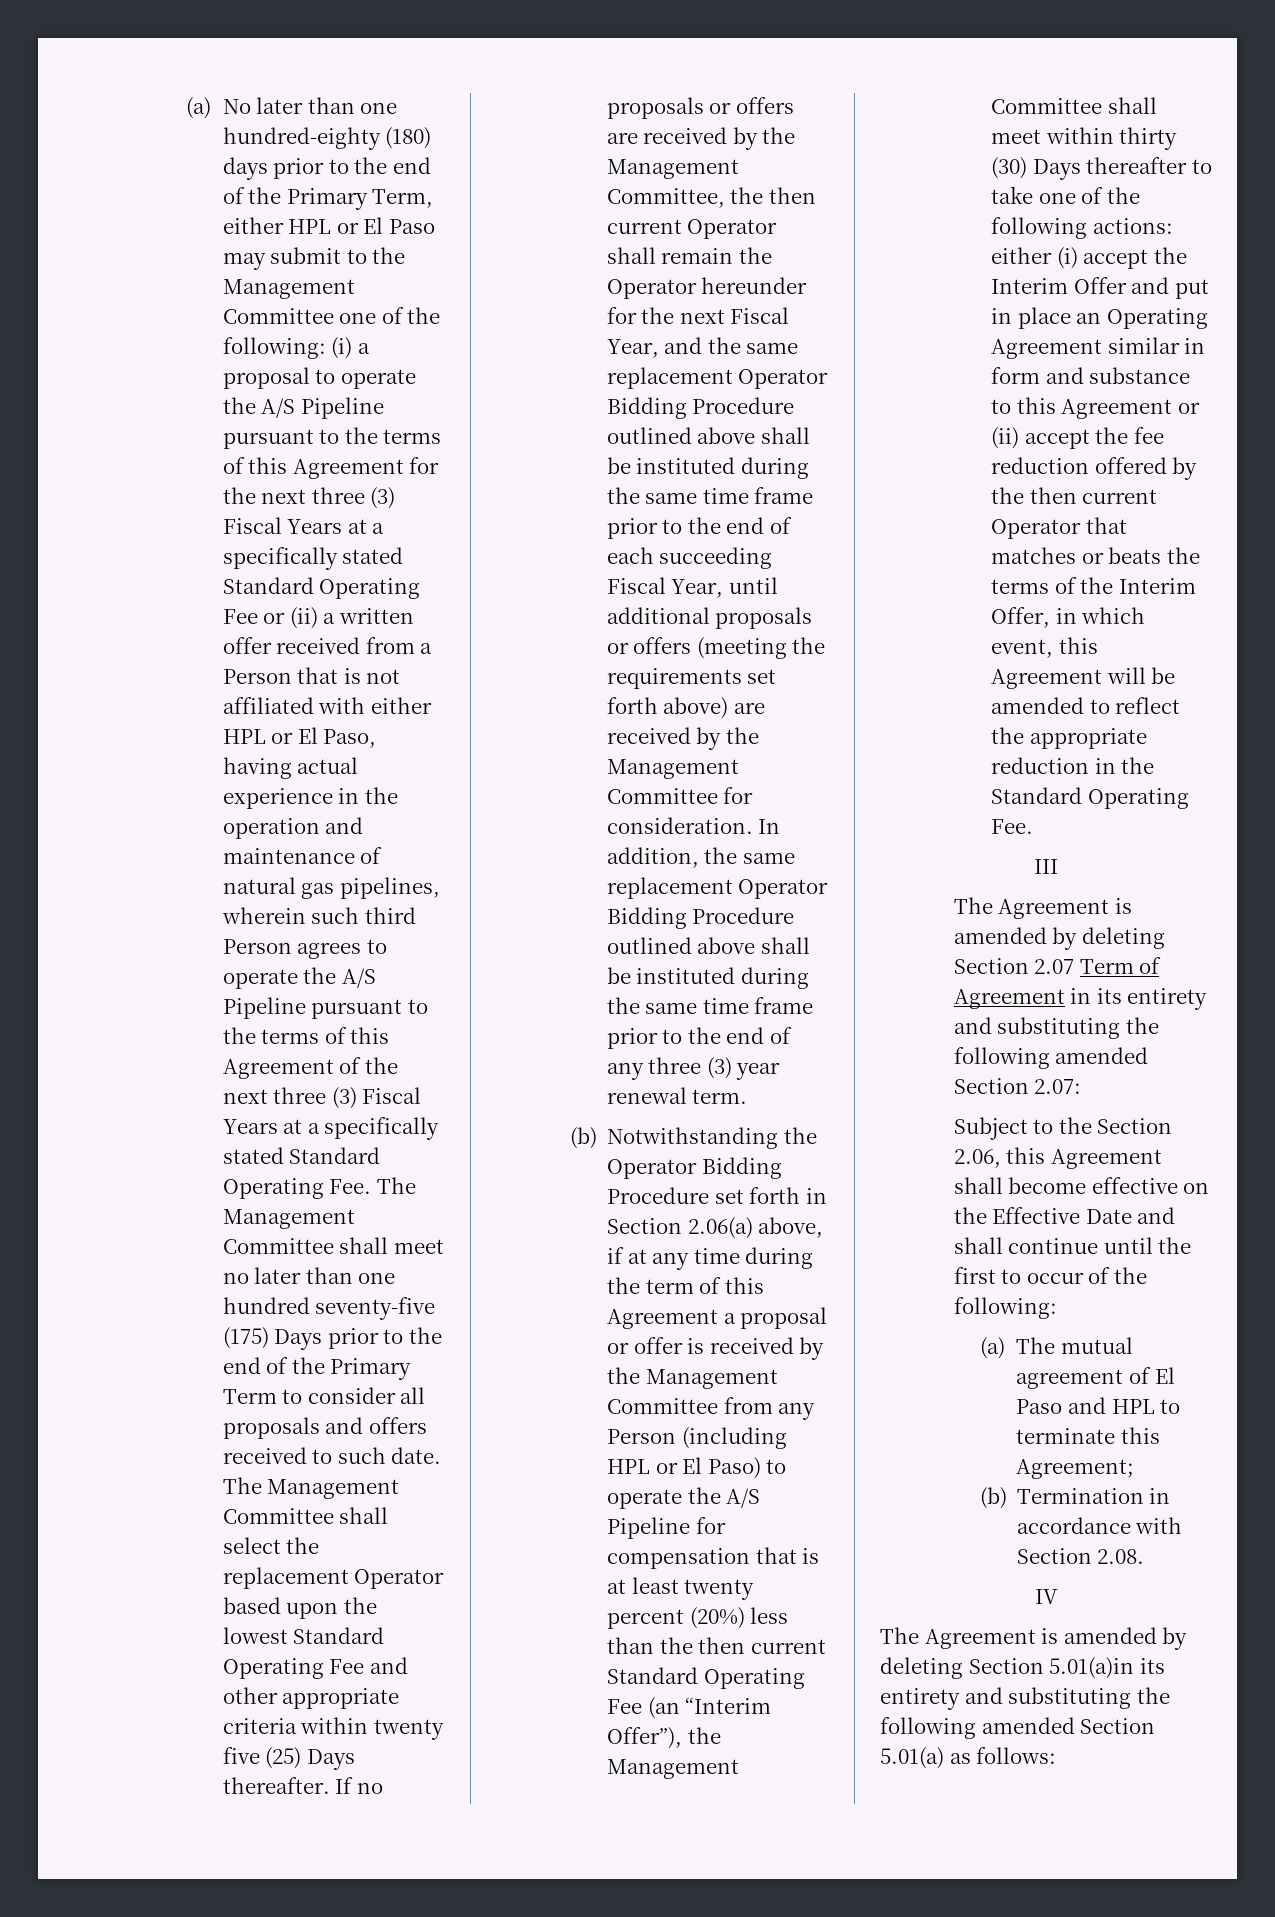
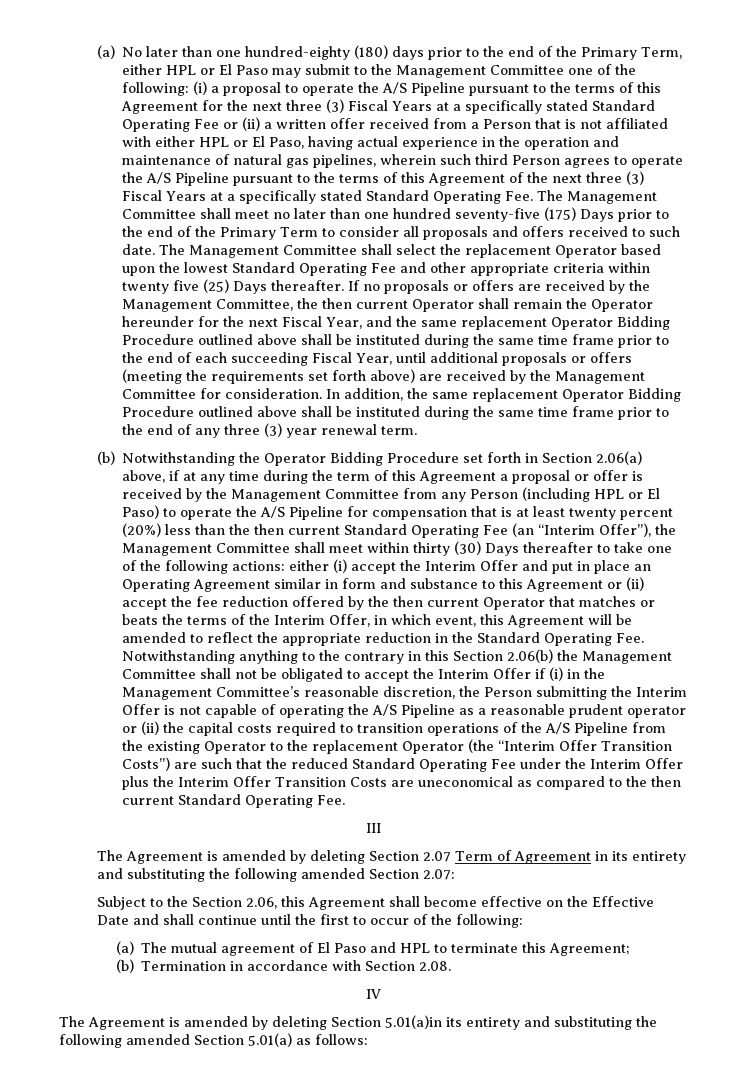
- either (i) accept the Interim Offer and put in place an Operating Agreement similar in form and substance to this Agreement or (ii) accept the fee reduction offered by the then current Operator that matches or beats the terms of the Interim Offer, in which event, this Agreement will be amended to reflect the appropriate reduction in the Standard Operating Fee.
+ either (i) accept the Interim Offer and put in place an Operating Agreement similar in form and substance to this Agreement or (ii) accept the fee reduction offered by the then current Operator that matches or beats the terms of the Interim Offer, in which event, this Agreement will be amended to reflect the appropriate reduction in the Standard Operating Fee. Notwithstanding anything to the contrary in this Section 2.06(b) the Management Committee shall not be obligated to accept the Interim Offer if (i) in the Management Committee’s reasonable discretion, the Person submitting the Interim Offer is not capable of operating the A/S Pipeline as a reasonable prudent operator or (ii) the capital costs required to transition operations of the A/S Pipeline from the existing Operator to the replacement Operator (the “Interim Offer Transition Costs”) are such that the reduced Standard Operating Fee under the Interim Offer plus the Interim Offer Transition Costs are uneconomical as compared to the then current Standard Operating Fee.

